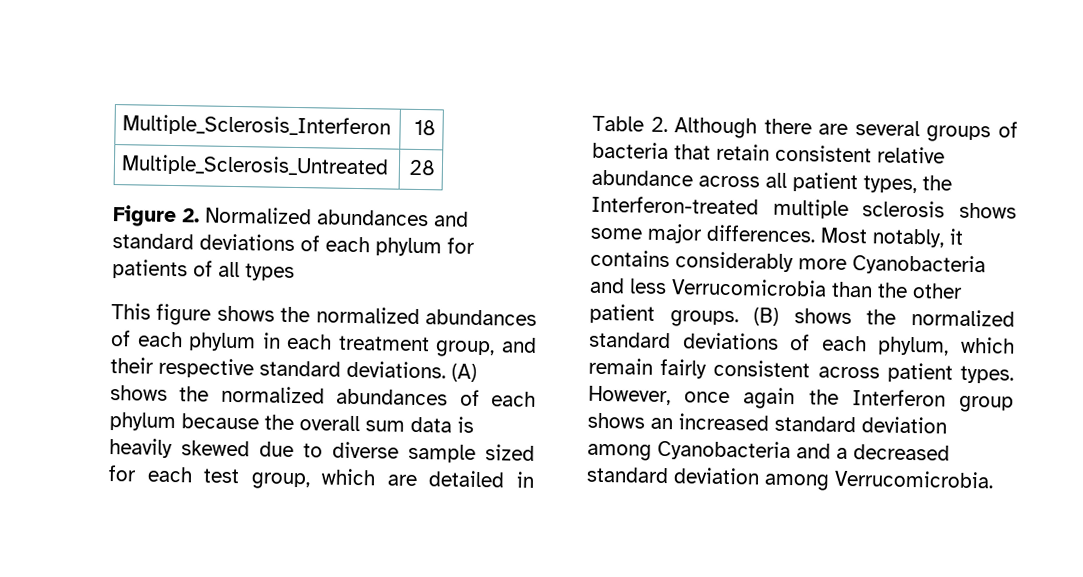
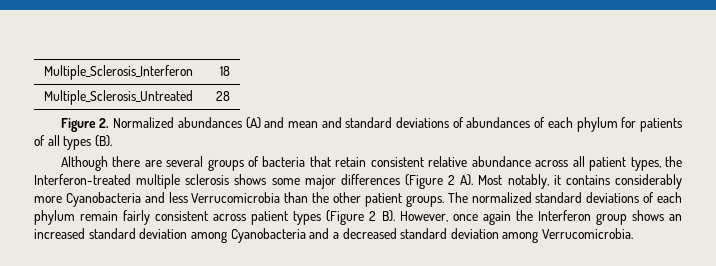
- Figure 2. Normalized abundances and standard deviations of each phylum for patients of all types
- This figure shows the normalized abundances of each phylum in each treatment group, and their respective standard deviations. (A) shows the normalized abundances of each phylum because the overall sum data is heavily skewed due to diverse sample sized for each test group, which are detailed in Table 2. Although there are several groups of bacteria that retain consistent relative abundance across all patient types, the Interferon-treated multiple sclerosis shows some major differences. Most notably, it contains considerably more Cyanobacteria and less Verrucomicrobia than the other patient groups.
+ Figure 2. Normalized abundances (A) and mean and standard deviations of abundances of each phylum for patients of all types (B).
+ Although there are several groups of bacteria that retain consistent relative abundance across all patient types, the Interferon-treated multiple sclerosis shows some major differences (Figure 2 A). Most notably, it contains considerably more Cyanobacteria and less Verrucomicrobia than the other patient groups.
- (B) shows the normalized standard deviations of each phylum, which remain fairly consistent across patient types. However, once again the Interferon group shows an increased standard deviation among Cyanobacteria and a decreased standard deviation among Verrucomicrobia.
+ The normalized standard deviations of each phylum remain fairly consistent across patient types (Figure 2 B). However, once again the Interferon group shows an increased standard deviation among Cyanobacteria and a decreased standard deviation among Verrucomicrobia.

